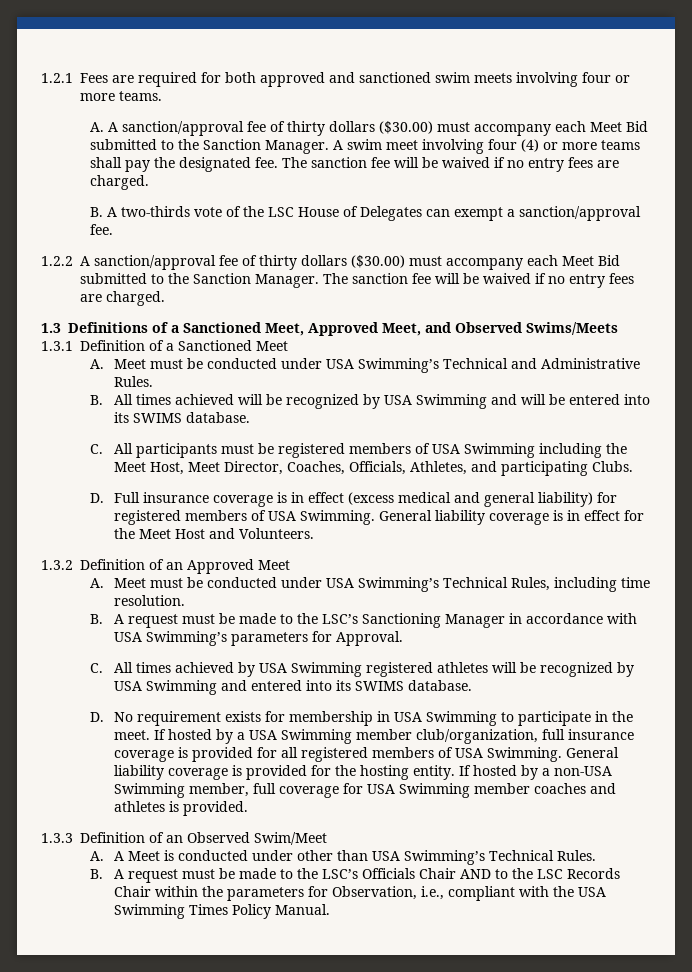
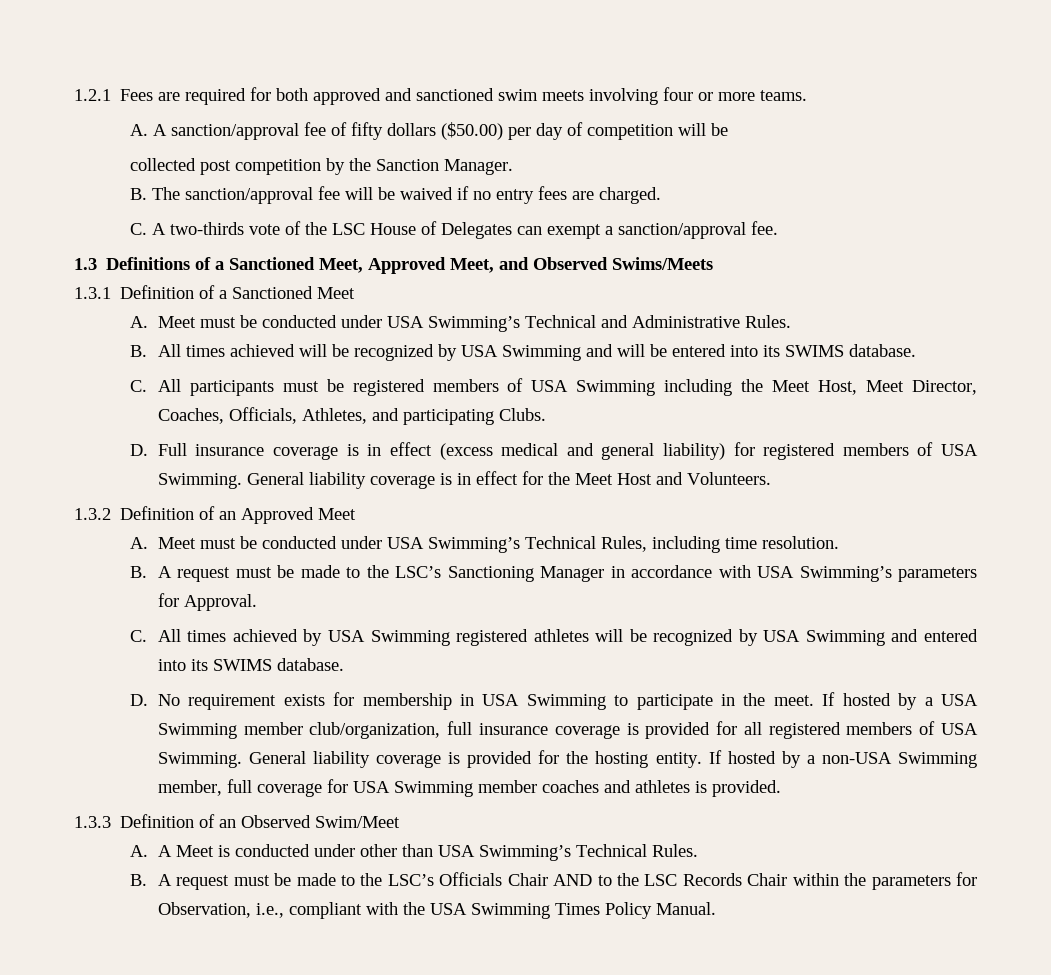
- A. A sanction/approval fee of thirty dollars ($30.00) must accompany each Meet Bid submitted to the Sanction Manager. A swim meet involving four (4) or more teams shall pay the designated fee. The sanction fee will be waived if no entry fees are charged.
+ A. A sanction/approval fee of fifty dollars ($50.00) per day of competition will be
+ collected post competition by the Sanction Manager.
+ B. The sanction/approval fee will be waived if no entry fees are charged.
- B. A two-thirds vote of the LSC House of Delegates can exempt a sanction/approval fee.
+ C. A two-thirds vote of the LSC House of Delegates can exempt a sanction/approval fee.
- 1.2.2 A sanction/approval fee of thirty dollars ($30.00) must accompany each Meet Bid submitted to the Sanction Manager. The sanction fee will be waived if no entry fees are charged.

